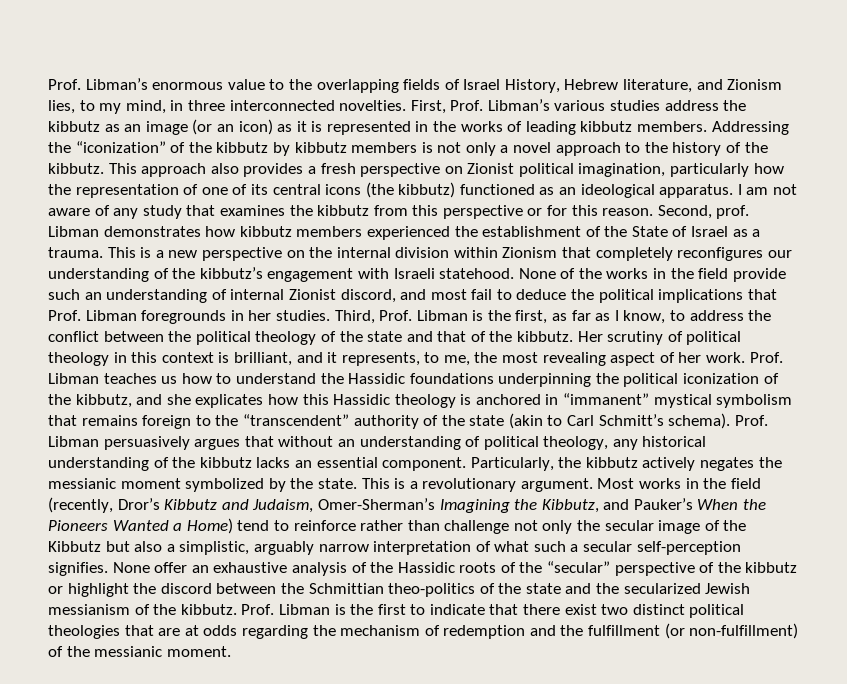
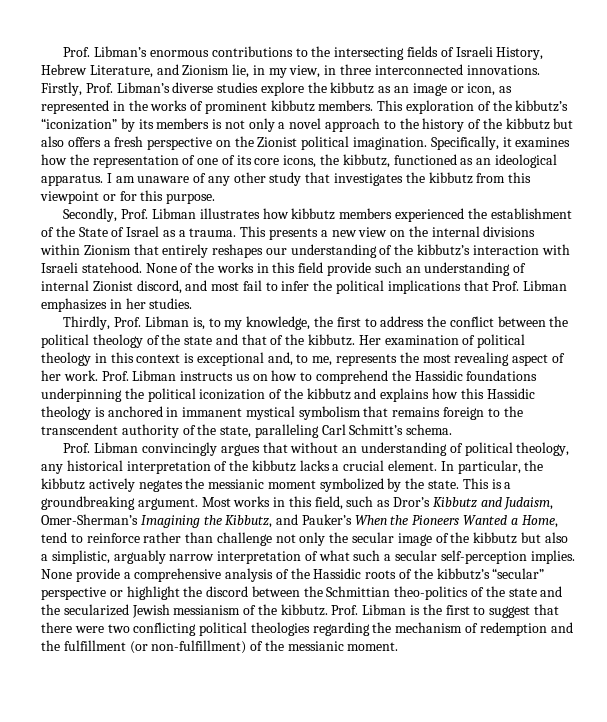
- Prof. Libman’s enormous value to the overlapping fields of Israel History, Hebrew literature, and Zionism lies, to my mind, in three interconnected novelties. First, Prof. Libman’s various studies address the kibbutz as an image (or an icon) as it is represented in the works of leading kibbutz members.
+ Prof. Libman’s enormous contributions to the intersecting fields of Israeli History, Hebrew Literature, and Zionism lie, in my view, in three interconnected innovations. Firstly, Prof. Libman’s diverse studies explore the kibbutz as an image or icon, as represented in the works of prominent kibbutz members.
- Addressing the “iconization” of the kibbutz by kibbutz members is not only a novel approach to the history of the kibbutz. This approach also provides a fresh perspective on Zionist political imagination, particularly how the representation of one of its central icons (the kibbutz) functioned as an ideological apparatus.
+ This exploration of the kibbutz’s “iconization” by its members is not only a novel approach to the history of the kibbutz but also offers a fresh perspective on the Zionist political imagination. Specifically, it examines how the representation of one of its core icons, the kibbutz, functioned as an ideological apparatus.
- I am not aware of any study that examines the kibbutz from this perspective or for this reason. Second, prof. Libman demonstrates how kibbutz members experienced the establishment of the State of Israel as a trauma.
+ I am unaware of any other study that investigates the kibbutz from this viewpoint or for this purpose.
+ Secondly, Prof. Libman illustrates how kibbutz members experienced the establishment of the State of Israel as a trauma.
- This is a new perspective on the internal division within Zionism that completely reconfigures our understanding of the kibbutz’s engagement with Israeli statehood.
+ This presents a new view on the internal divisions within Zionism that entirely reshapes our understanding of the kibbutz’s interaction with Israeli statehood.
- None of the works in the field provide such an understanding of internal Zionist discord, and most fail to deduce the political implications that Prof. Libman foregrounds in her studies. Third, Prof. Libman is the first, as far as I know, to address the conflict between the political theology of the state and that of the kibbutz.
+ None of the works in this field provide such an understanding of internal Zionist discord, and most fail to infer the political implications that Prof. Libman emphasizes in her studies.
+ Thirdly, Prof. Libman is, to my knowledge, the first to address the conflict between the political theology of the state and that of the kibbutz.
- Her scrutiny of political theology in this context is brilliant, and it represents, to me, the most revealing aspect of her work.
+ Her examination of political theology in this context is exceptional and, to me, represents the most revealing aspect of her work.
- Prof. Libman teaches us how to understand the Hassidic foundations underpinning the political iconization of the kibbutz, and she explicates how this Hassidic theology is anchored in “immanent” mystical symbolism that remains foreign to the “transcendent” authority of the state (akin to Carl Schmitt’s schema). Prof. Libman persuasively argues that without an understanding of political theology, any historical understanding of the kibbutz lacks an essential component. Particularly, the kibbutz actively negates the messianic moment symbolized by the state.
+ Prof. Libman instructs us on how to comprehend the Hassidic foundations underpinning the political iconization of the kibbutz and explains how this Hassidic theology is anchored in immanent mystical symbolism that remains foreign to the transcendent authority of the state, paralleling Carl Schmitt’s schema.
+ Prof. Libman convincingly argues that without an understanding of political theology, any historical interpretation of the kibbutz lacks a crucial element. In particular, the kibbutz actively negates the messianic moment symbolized by the state.
- This is a revolutionary argument.
+ This is a groundbreaking argument.
- Most works in the field (recently, Dror’s Kibbutz and Judaism, Omer-Sherman’s Imagining the Kibbutz, and Pauker’s When the Pioneers Wanted a Home) tend to reinforce rather than challenge not only the secular image of the Kibbutz but also a simplistic, arguably narrow interpretation of what such a secular self-perception signifies. None offer an exhaustive analysis of the Hassidic roots of the “secular” perspective of the kibbutz or highlight the discord between the Schmittian theo-politics of the state and the secularized Jewish messianism of the kibbutz.
+ Most works in this field, such as Dror’s Kibbutz and Judaism, Omer-Sherman’s Imagining the Kibbutz, and Pauker’s When the Pioneers Wanted a Home, tend to reinforce rather than challenge not only the secular image of the kibbutz but also a simplistic, arguably narrow interpretation of what such a secular self-perception implies. None provide a comprehensive analysis of the Hassidic roots of the kibbutz’s “secular” perspective or highlight the discord between the Schmittian theo-politics of the state and the secularized Jewish messianism of the kibbutz.
- Prof. Libman is the first to indicate that there exist two distinct political theologies that are at odds regarding the mechanism of redemption and the fulfillment (or non-fulfillment) of the messianic moment.
+ Prof. Libman is the first to suggest that there were two conflicting political theologies regarding the mechanism of redemption and the fulfillment (or non-fulfillment) of the messianic moment.

